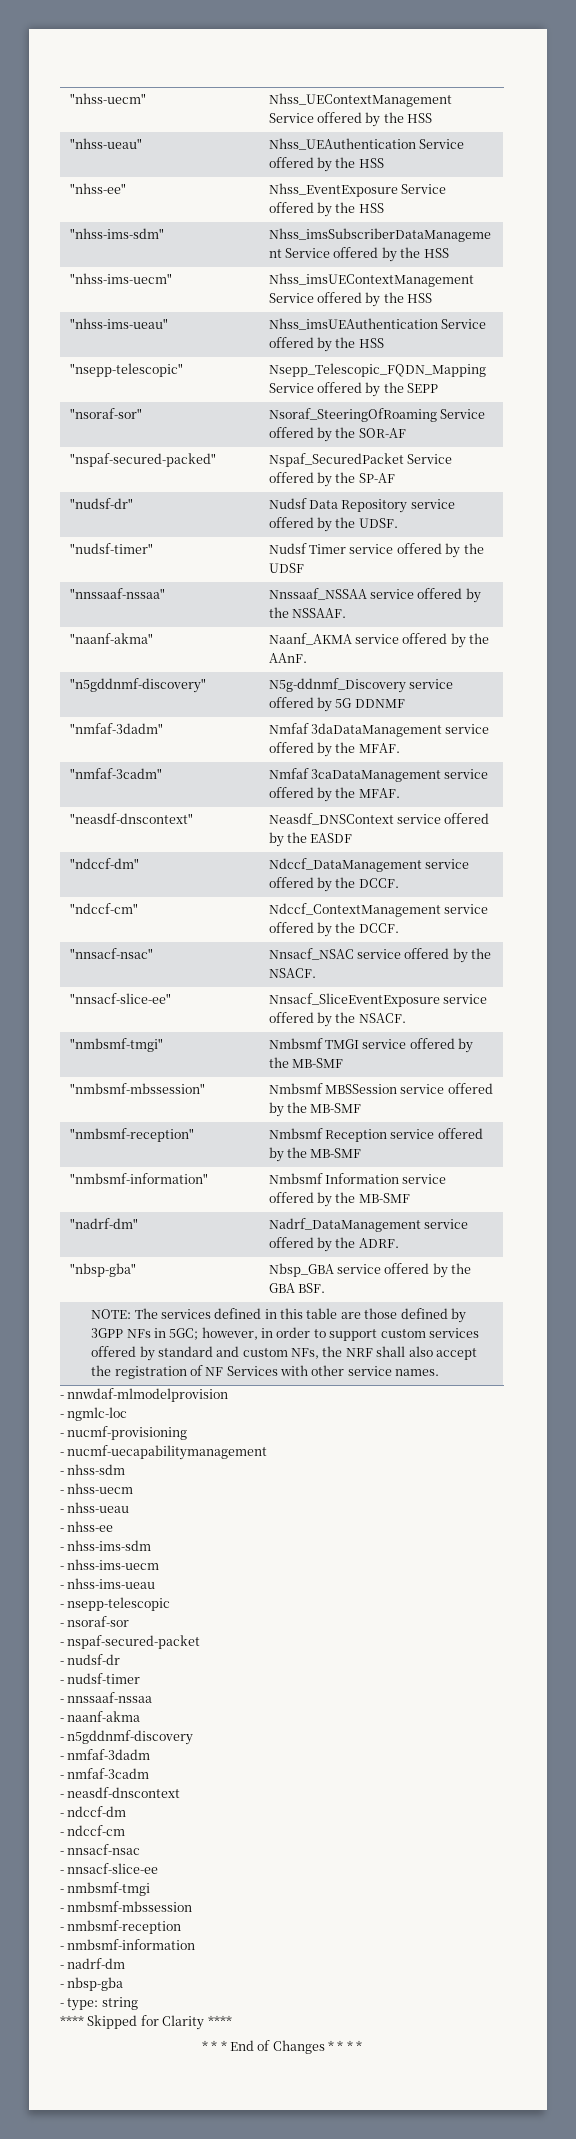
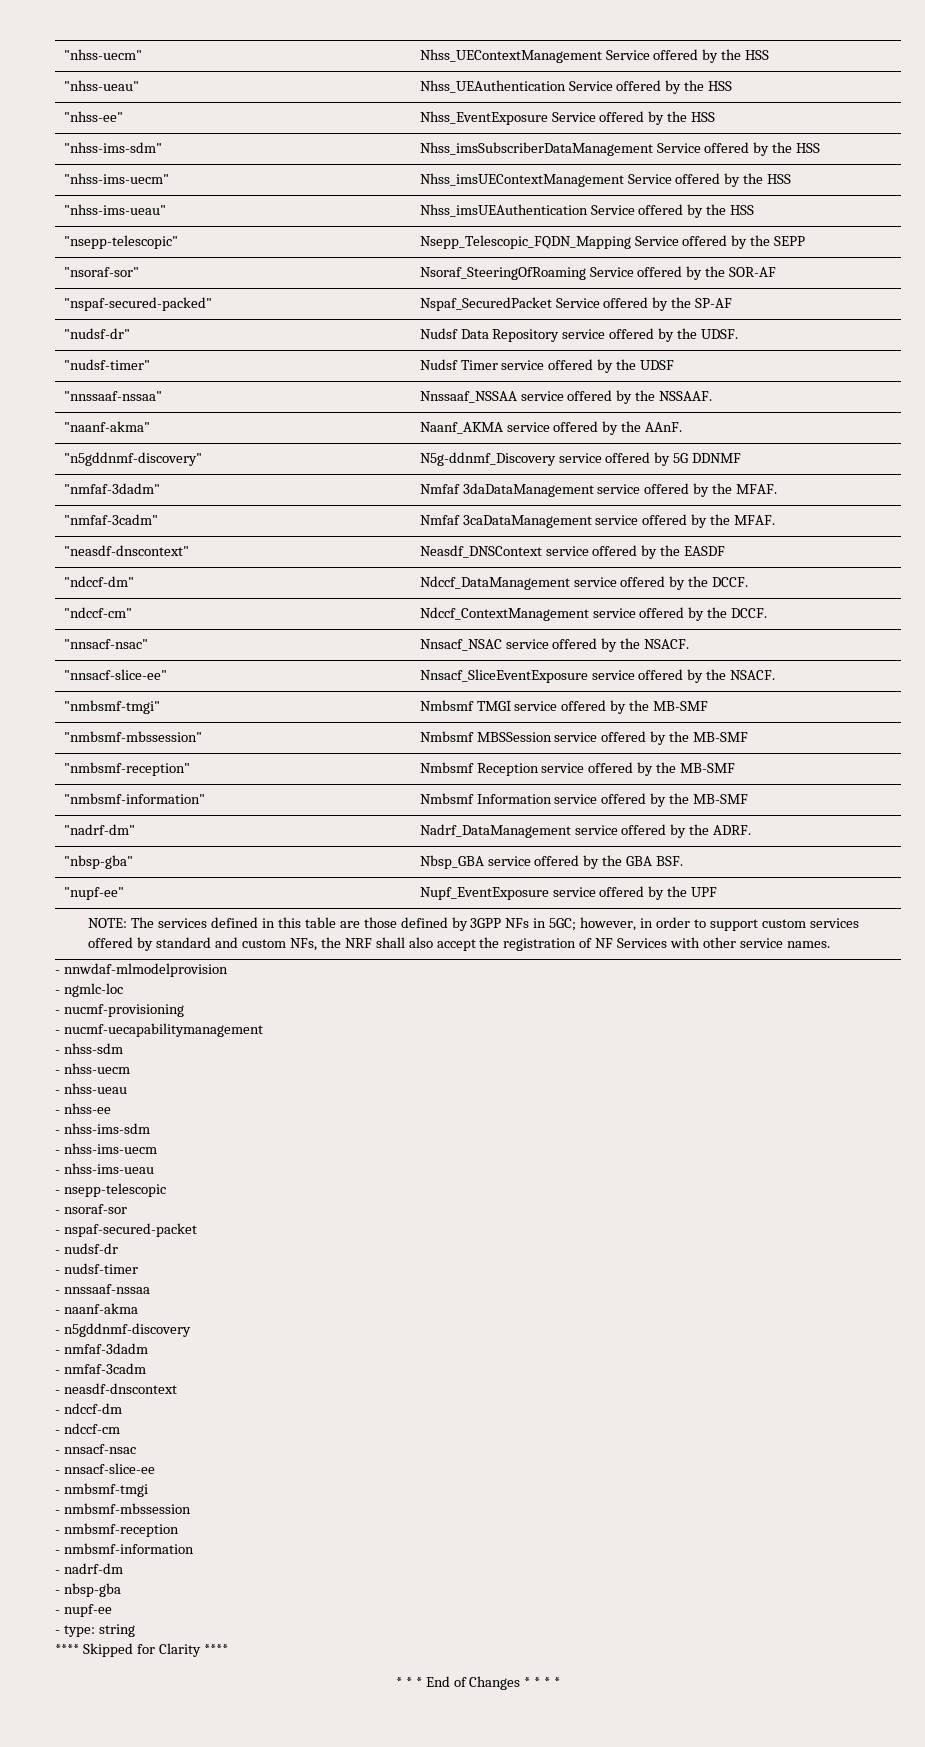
+ "nupf-ee" | Nupf_EventExposure service offered by the UPF
+ - nupf-ee

